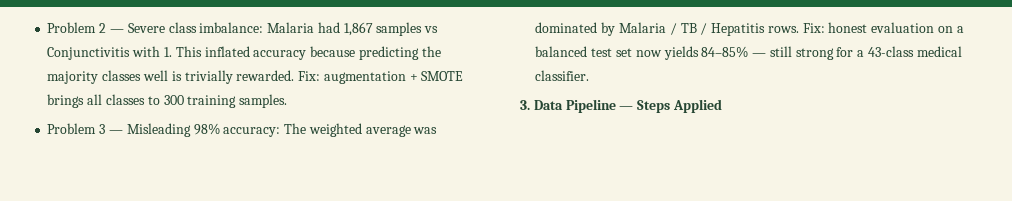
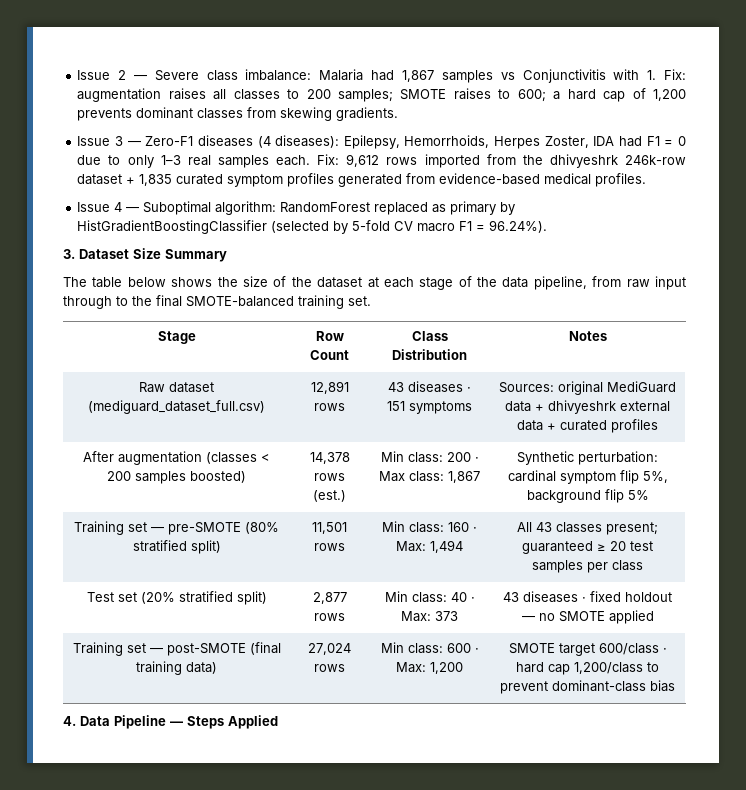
- Problem 2 — Severe class imbalance: Malaria had 1,867 samples vs Conjunctivitis with 1. This inflated accuracy because predicting the majority classes well is trivially rewarded. Fix: augmentation + SMOTE brings all classes to 300 training samples.
- Problem 3 — Misleading 98% accuracy: The weighted average was dominated by Malaria / TB / Hepatitis rows. Fix: honest evaluation on a balanced test set now yields 84–85% — still strong for a 43-class medical classifier.
- 3. Data Pipeline — Steps Applied
+ Issue 2 — Severe class imbalance: Malaria had 1,867 samples vs Conjunctivitis with 1. Fix: augmentation raises all classes to 200 samples; SMOTE raises to 600; a hard cap of 1,200 prevents dominant classes from skewing gradients.
+ Issue 3 — Zero-F1 diseases (4 diseases): Epilepsy, Hemorrhoids, Herpes Zoster, IDA had F1 = 0 due to only 1–3 real samples each. Fix: 9,612 rows imported from the dhivyeshrk 246k-row dataset + 1,835 curated symptom profiles generated from evidence-based medical profiles.
+ Issue 4 — Suboptimal algorithm: RandomForest replaced as primary by HistGradientBoostingClassifier (selected by 5-fold CV macro F1 = 96.24%).
+ 3. Dataset Size Summary
+ The table below shows the size of the dataset at each stage of the data pipeline, from raw input through to the final SMOTE-balanced training set.
+ Stage | Row Count | Class Distribution | Notes
+ Raw dataset (mediguard_dataset_full.csv) | 12,891 rows | 43 diseases · 151 symptoms | Sources: original MediGuard data + dhivyeshrk external data + curated profiles
+ After augmentation (classes < 200 samples boosted) | 14,378 rows (est.) | Min class: 200 · Max class: 1,867 | Synthetic perturbation: cardinal symptom flip 5%, background flip 5%
+ Training set — pre-SMOTE (80% stratified split) | 11,501 rows | Min class: 160 · Max: 1,494 | All 43 classes present; guaranteed ≥ 20 test samples per class
+ Test set (20% stratified split) | 2,877 rows | Min class: 40 · Max: 373 | 43 diseases · fixed holdout — no SMOTE applied
+ Training set — post-SMOTE (final training data) | 27,024 rows | Min class: 600 · Max: 1,200 | SMOTE target 600/class · hard cap 1,200/class to prevent dominant-class bias
+ 4. Data Pipeline — Steps Applied

